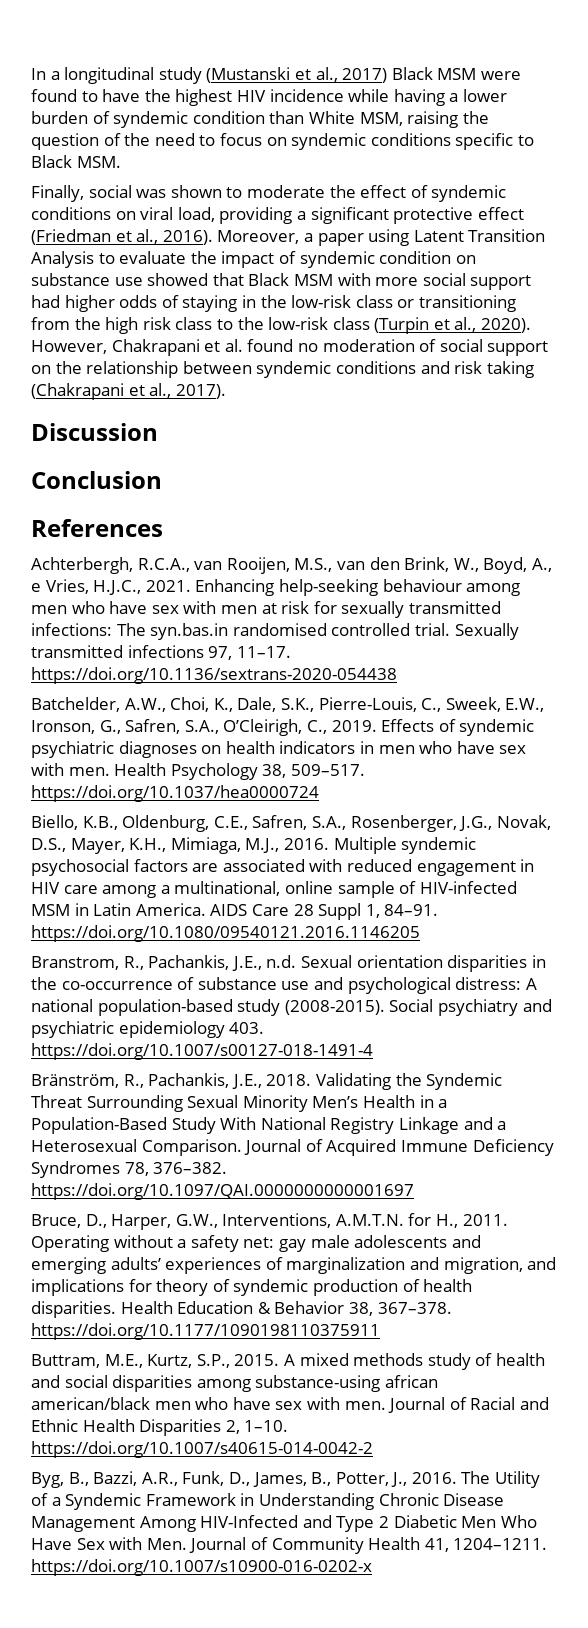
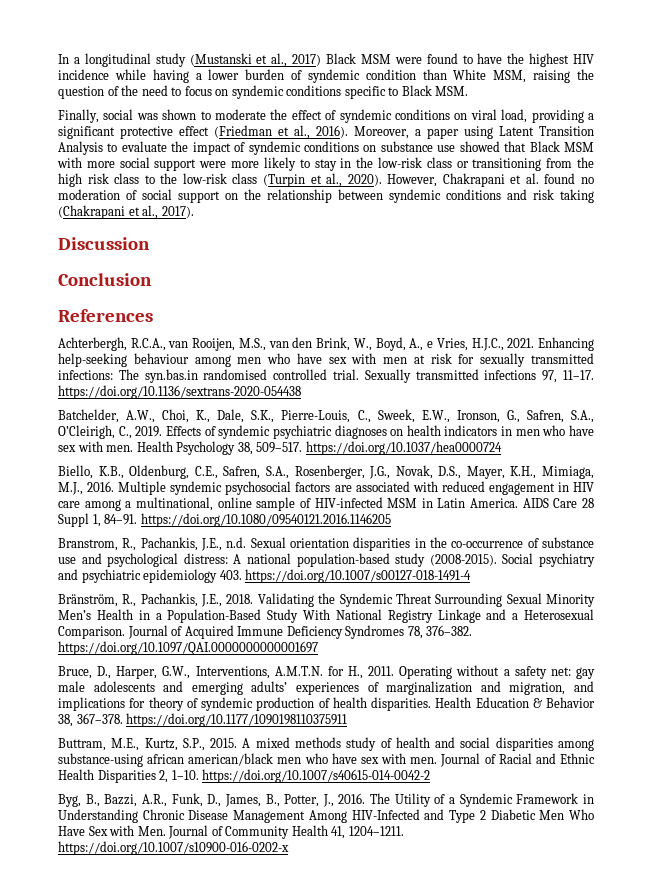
- Moreover, a paper using Latent Transition Analysis to evaluate the impact of syndemic condition on substance use showed that Black MSM with more social support had higher odds of staying in the low-risk class or transitioning from the high risk class to the low-risk class (Turpin et al., 2020).
+ Moreover, a paper using Latent Transition Analysis to evaluate the impact of syndemic conditions on substance use showed that Black MSM with more social support were more likely to stay in the low-risk class or transitioning from the high risk class to the low-risk class (Turpin et al., 2020).

